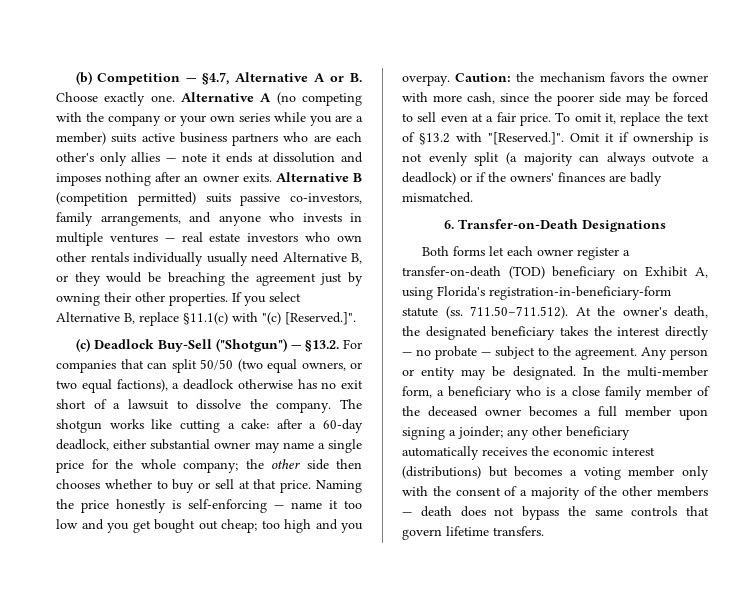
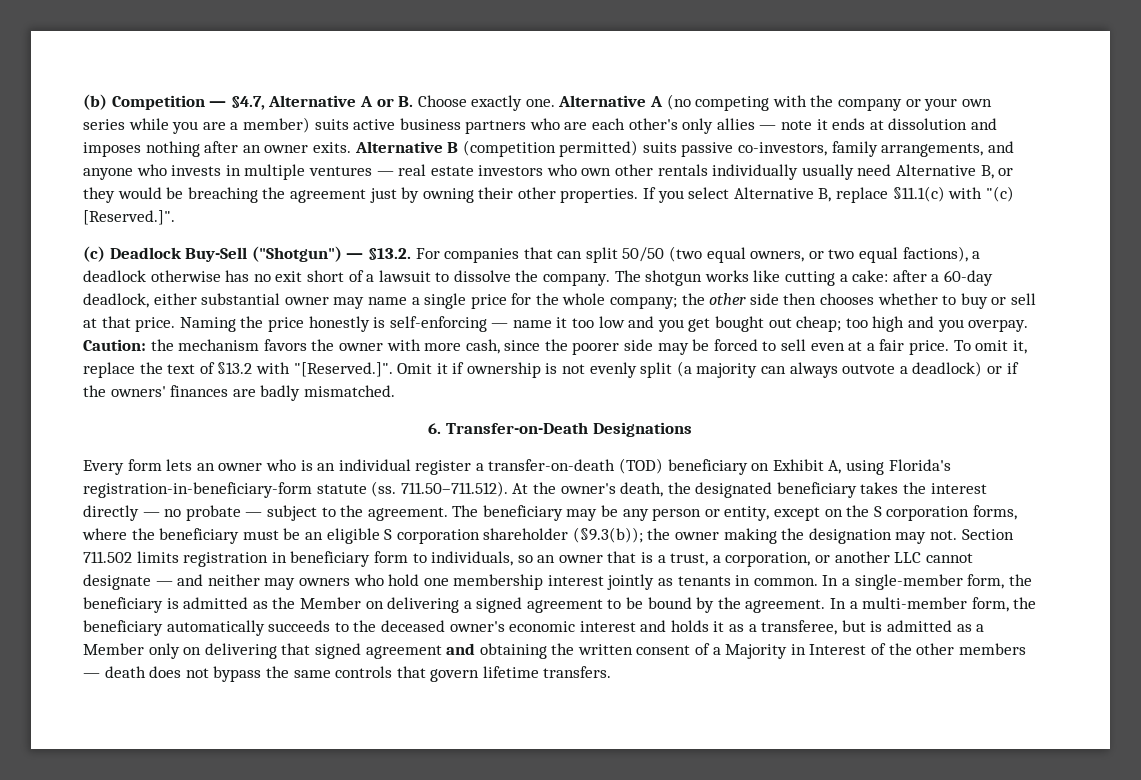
- Both forms let each owner register a transfer-on-death (TOD) beneficiary on Exhibit A, using Florida's registration-in-beneficiary-form statute (ss.
+ Every form lets an owner who is an individual register a transfer-on-death (TOD) beneficiary on Exhibit A, using Florida's registration-in-beneficiary-form statute (ss.
- Any person or entity may be designated. In the multi-member form, a beneficiary who is a close family member of the deceased owner becomes a full member upon signing a joinder; any other beneficiary automatically receives the economic interest (distributions) but becomes a voting member only with the consent of a majority of the other members — death does not bypass the same controls that govern lifetime transfers.
+ The beneficiary may be any person or entity, except on the S corporation forms, where the beneficiary must be an eligible S corporation shareholder (§9.3(b)); the owner making the designation may not. Section 711.502 limits registration in beneficiary form to individuals, so an owner that is a trust, a corporation, or another LLC cannot designate — and neither may owners who hold one membership interest jointly as tenants in common. In a single-member form, the beneficiary is admitted as the Member on delivering a signed agreement to be bound by the agreement. In a multi-member form, the beneficiary automatically succeeds to the deceased owner's economic interest and holds it as a transferee, but is admitted as a Member only on delivering that signed agreement and obtaining the written consent of a Majority in Interest of the other members — death does not bypass the same controls that govern lifetime transfers.

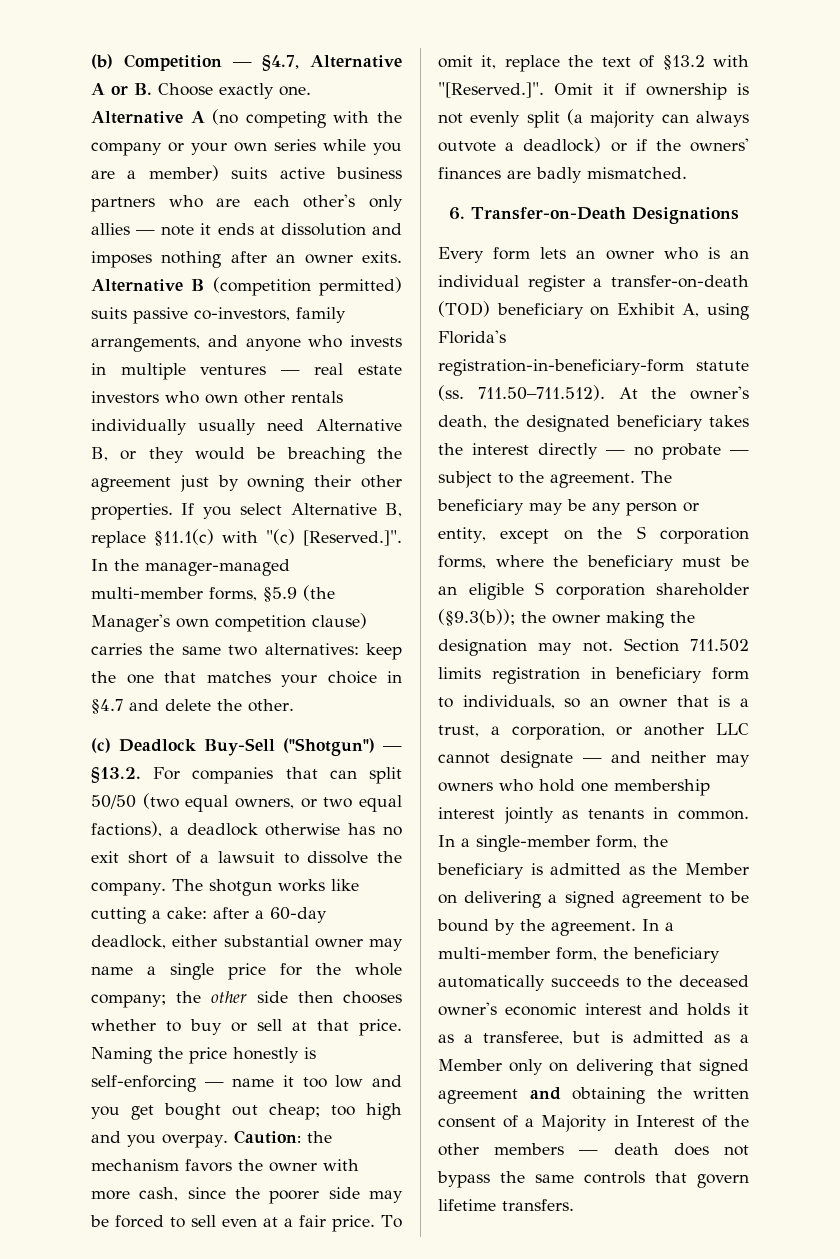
- If you select Alternative B, replace §11.1(c) with "(c) [Reserved.]".
+ If you select Alternative B, replace §11.1(c) with "(c) [Reserved.]". In the manager-managed multi-member forms, §5.9 (the Manager's own competition clause) carries the same two alternatives: keep the one that matches your choice in §4.7 and delete the other.

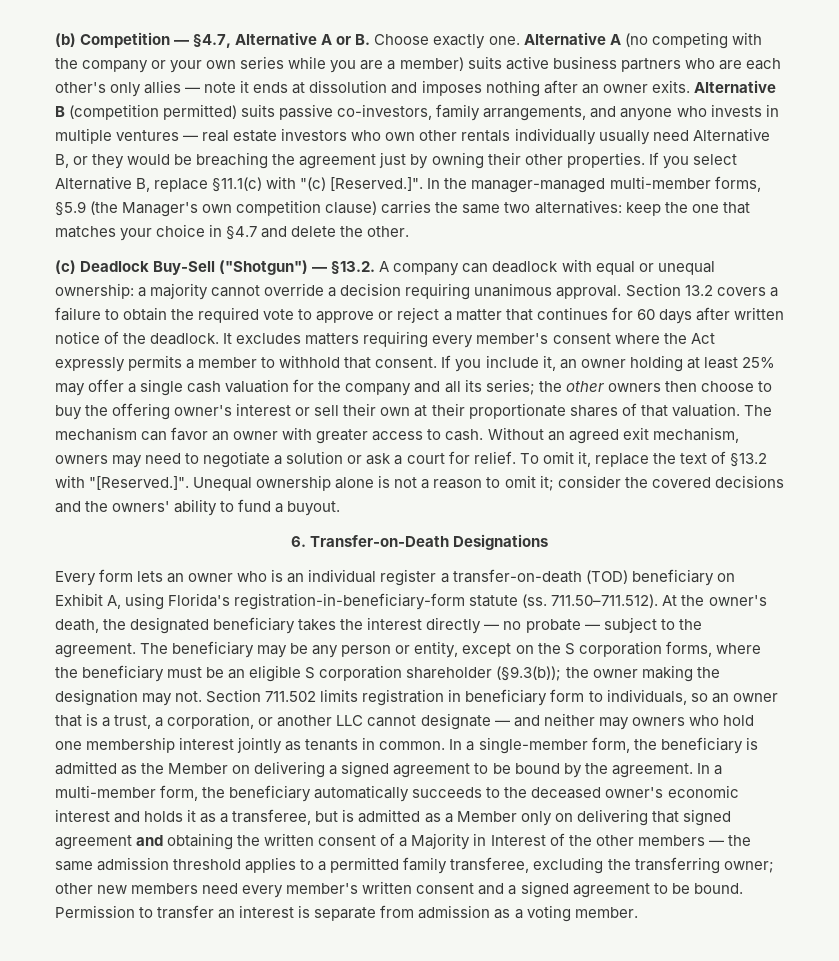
- (c) Deadlock Buy-Sell ("Shotgun") — §13.2. For companies that can split 50/50 (two equal owners, or two equal factions), a deadlock otherwise has no exit short of a lawsuit to dissolve the company. The shotgun works like cutting a cake: after a 60-day deadlock, either substantial owner may name a single price for the whole company; the other side then chooses whether to buy or sell at that price. Naming the price honestly is self-enforcing — name it too low and you get bought out cheap; too high and you overpay. Caution: the mechanism favors the owner with more cash, since the poorer side may be forced to sell even at a fair price.
+ (c) Deadlock Buy-Sell ("Shotgun") — §13.2. A company can deadlock with equal or unequal ownership: a majority cannot override a decision requiring unanimous approval. Section 13.2 covers a failure to obtain the required vote to approve or reject a matter that continues for 60 days after written notice of the deadlock. It excludes matters requiring every member's consent where the Act expressly permits a member to withhold that consent. If you include it, an owner holding at least 25% may offer a single cash valuation for the company and all its series; the other owners then choose to buy the offering owner's interest or sell their own at their proportionate shares of that valuation. The mechanism can favor an owner with greater access to cash. Without an agreed exit mechanism, owners may need to negotiate a solution or ask a court for relief.
- To omit it, replace the text of §13.2 with "[Reserved.]". Omit it if ownership is not evenly split (a majority can always outvote a deadlock) or if the owners' finances are badly mismatched.
+ To omit it, replace the text of §13.2 with "[Reserved.]". Unequal ownership alone is not a reason to omit it; consider the covered decisions and the owners' ability to fund a buyout.
- In a multi-member form, the beneficiary automatically succeeds to the deceased owner's economic interest and holds it as a transferee, but is admitted as a Member only on delivering that signed agreement and obtaining the written consent of a Majority in Interest of the other members — death does not bypass the same controls that govern lifetime transfers.
+ In a multi-member form, the beneficiary automatically succeeds to the deceased owner's economic interest and holds it as a transferee, but is admitted as a Member only on delivering that signed agreement and obtaining the written consent of a Majority in Interest of the other members — the same admission threshold applies to a permitted family transferee, excluding the transferring owner; other new members need every member's written consent and a signed agreement to be bound. Permission to transfer an interest is separate from admission as a voting member.

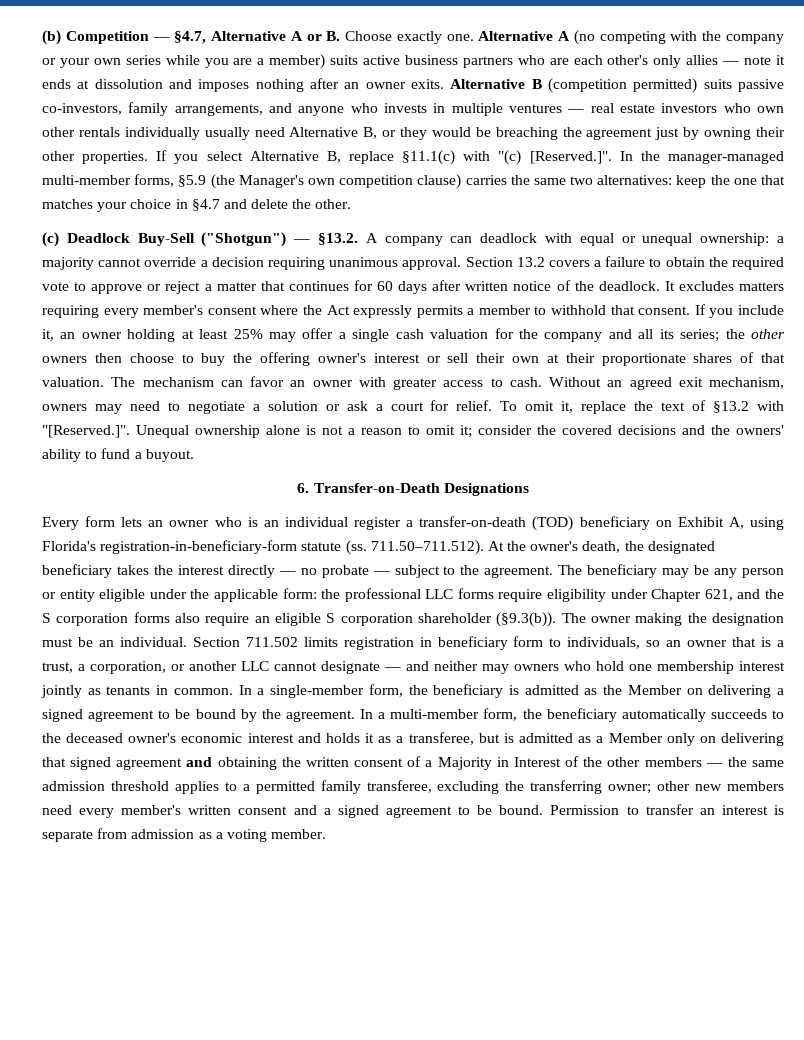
- The beneficiary may be any person or entity, except on the S corporation forms, where the beneficiary must be an eligible S corporation shareholder (§9.3(b)); the owner making the designation may not.
+ The beneficiary may be any person or entity eligible under the applicable form: the professional LLC forms require eligibility under Chapter 621, and the S corporation forms also require an eligible S corporation shareholder (§9.3(b)). The owner making the designation must be an individual.

